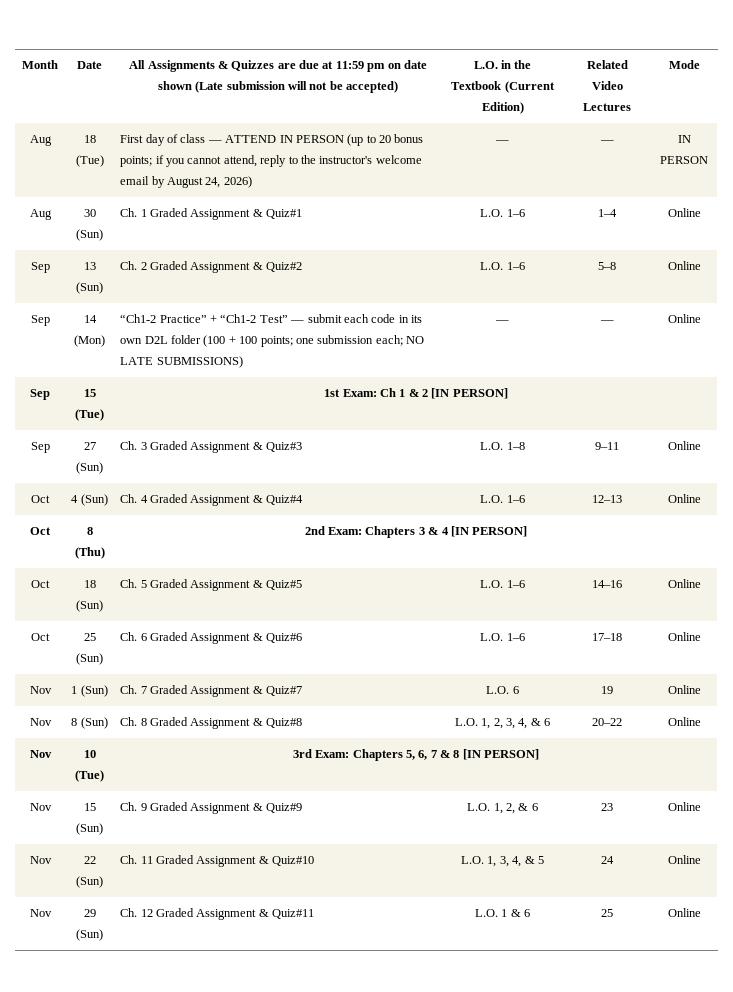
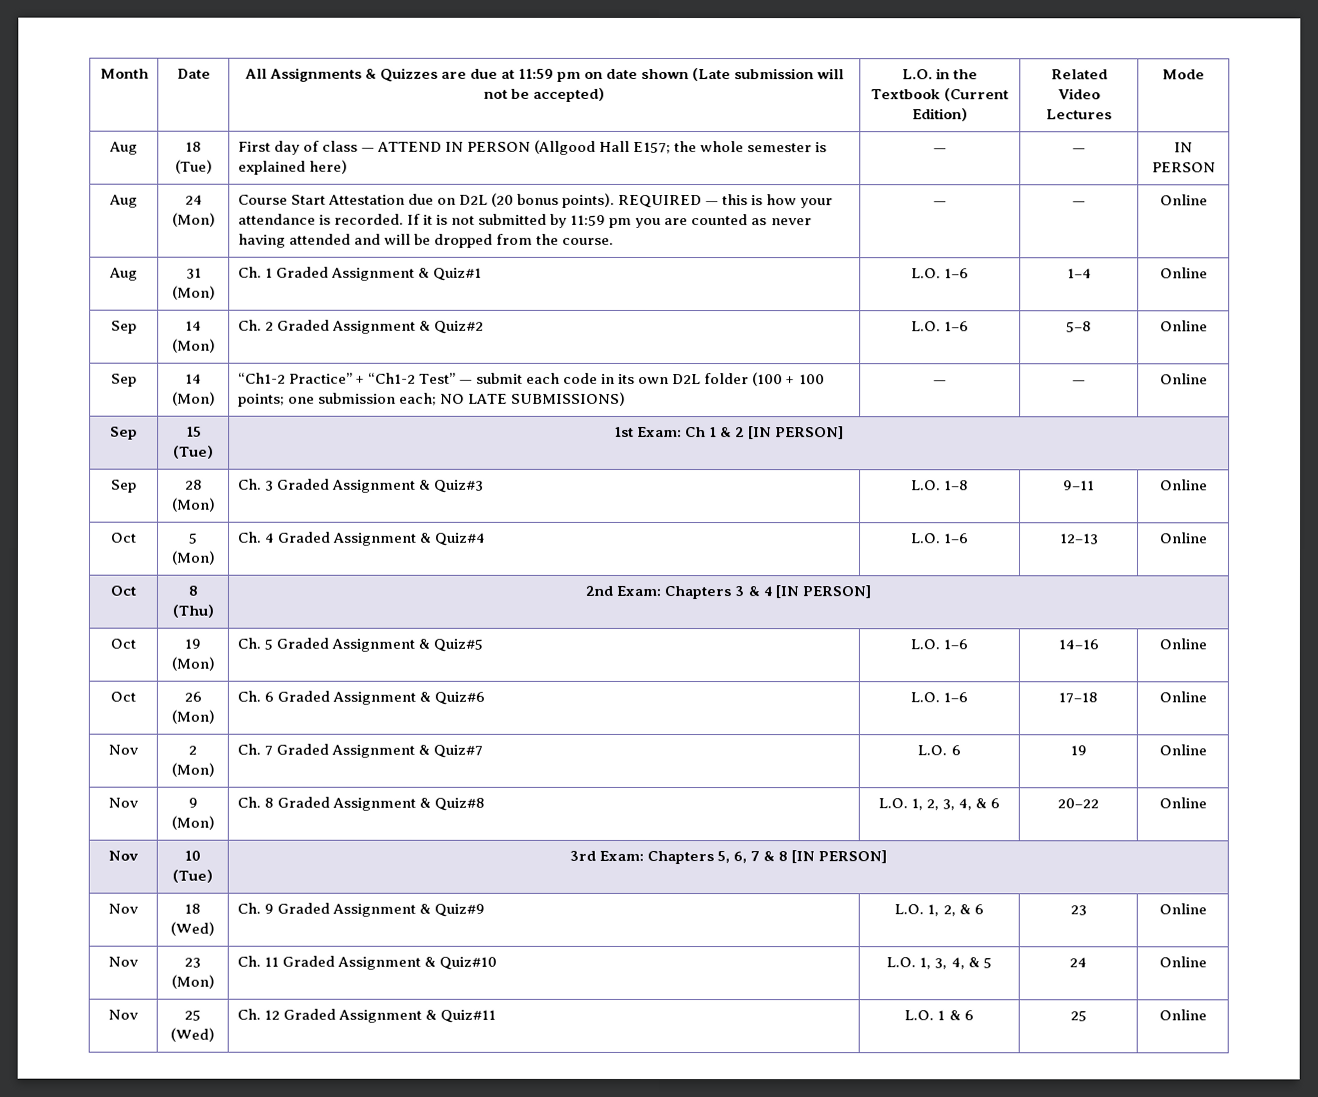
- Aug | 18 (Tue) | First day of class — ATTEND IN PERSON (up to 20 bonus points; if you cannot attend, reply to the instructor's welcome email by August 24, 2026) | — | — | IN PERSON
+ Aug | 18 (Tue) | First day of class — ATTEND IN PERSON (Allgood Hall E157; the whole semester is explained here) | — | — | IN PERSON
- 30 (Sun) | Ch. 1 Graded Assignment & Quiz#1 | L.O. 1–6 | 1–4 | Online
+ 24 (Mon) | Course Start Attestation due on D2L (20 bonus points). REQUIRED — this is how your attendance is recorded. If it is not submitted by 11:59 pm you are counted as never having attended and will be dropped from the course. | — | — | Online
+ Aug | 31 (Mon) | Ch. 1 Graded Assignment & Quiz#1 | L.O. 1–6 | 1–4 | Online
- Sep | 13 (Sun) | Ch. 2 Graded Assignment & Quiz#2 | L.O. 1–6 | 5–8 | Online
+ Sep | 14 (Mon) | Ch. 2 Graded Assignment & Quiz#2 | L.O. 1–6 | 5–8 | Online
- Sep | 27 (Sun) | Ch. 3 Graded Assignment & Quiz#3 | L.O. 1–8 | 9–11 | Online
+ Sep | 28 (Mon) | Ch. 3 Graded Assignment & Quiz#3 | L.O. 1–8 | 9–11 | Online
- Oct | 4 (Sun) | Ch. 4 Graded Assignment & Quiz#4 | L.O. 1–6 | 12–13 | Online
+ Oct | 5 (Mon) | Ch. 4 Graded Assignment & Quiz#4 | L.O. 1–6 | 12–13 | Online
- Oct | 18 (Sun) | Ch. 5 Graded Assignment & Quiz#5 | L.O. 1–6 | 14–16 | Online
+ Oct | 19 (Mon) | Ch. 5 Graded Assignment & Quiz#5 | L.O. 1–6 | 14–16 | Online
- Oct | 25 (Sun) | Ch. 6 Graded Assignment & Quiz#6 | L.O. 1–6 | 17–18 | Online
+ Oct | 26 (Mon) | Ch. 6 Graded Assignment & Quiz#6 | L.O. 1–6 | 17–18 | Online
- Nov | 1 (Sun) | Ch. 7 Graded Assignment & Quiz#7 | L.O. 6 | 19 | Online
+ Nov | 2 (Mon) | Ch. 7 Graded Assignment & Quiz#7 | L.O. 6 | 19 | Online
- Nov | 8 (Sun) | Ch. 8 Graded Assignment & Quiz#8 | L.O. 1, 2, 3, 4, & 6 | 20–22 | Online
+ Nov | 9 (Mon) | Ch. 8 Graded Assignment & Quiz#8 | L.O. 1, 2, 3, 4, & 6 | 20–22 | Online
- Nov | 15 (Sun) | Ch. 9 Graded Assignment & Quiz#9 | L.O. 1, 2, & 6 | 23 | Online
+ Nov | 18 (Wed) | Ch. 9 Graded Assignment & Quiz#9 | L.O. 1, 2, & 6 | 23 | Online
- Nov | 22 (Sun) | Ch. 11 Graded Assignment & Quiz#10 | L.O. 1, 3, 4, & 5 | 24 | Online
+ Nov | 23 (Mon) | Ch. 11 Graded Assignment & Quiz#10 | L.O. 1, 3, 4, & 5 | 24 | Online
- Nov | 29 (Sun) | Ch. 12 Graded Assignment & Quiz#11 | L.O. 1 & 6 | 25 | Online
+ Nov | 25 (Wed) | Ch. 12 Graded Assignment & Quiz#11 | L.O. 1 & 6 | 25 | Online

